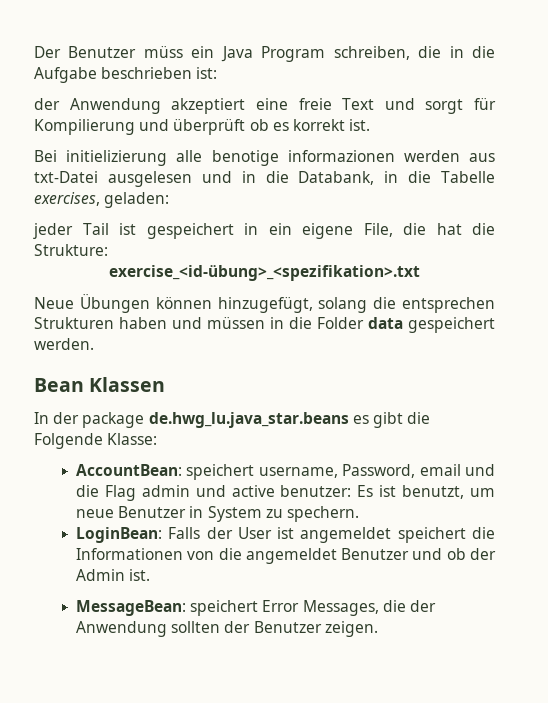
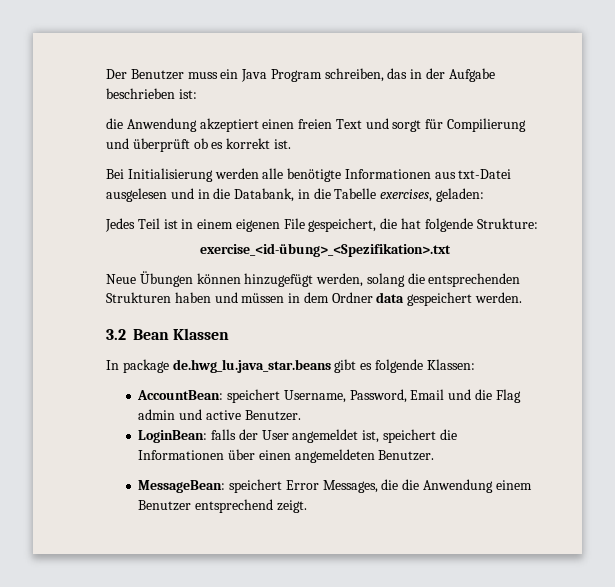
- Der Benutzer müss ein Java Program schreiben, die in die Aufgabe beschrieben ist:
+ Der Benutzer muss ein Java Program schreiben, das in der Aufgabe beschrieben ist:
- der Anwendung akzeptiert eine freie Text und sorgt für Kompilierung und überprüft ob es korrekt ist.
+ die Anwendung akzeptiert einen freien Text und sorgt für Compilierung und überprüft ob es korrekt ist.
- Bei initielizierung alle benotige informazionen werden aus txt-Datei ausgelesen und in die Databank, in die Tabelle exercises, geladen:
+ Bei Initialisierung werden alle benötigte Informationen aus txt-Datei ausgelesen und in die Databank, in die Tabelle exercises, geladen:
- jeder Tail ist gespeichert in ein eigene File, die hat die Strukture:
+ Jedes Teil ist in einem eigenen File gespeichert, die hat folgende Strukture:
- exercise_<id-übung>_<spezifikation>.txt
+ exercise_<id-übung>_<Spezifikation>.txt
- Neue Übungen können hinzugefügt, solang die entsprechen Strukturen haben und müssen in die Folder data gespeichert werden.
+ Neue Übungen können hinzugefügt werden, solang die entsprechenden Strukturen haben und müssen in dem Ordner data gespeichert werden.
- Bean Klassen
+ 3.2 Bean Klassen
- In der package de.hwg_lu.java_star.beans es gibt die Folgende Klasse:
+ In package de.hwg_lu.java_star.beans gibt es folgende Klassen:
- AccountBean: speichert username, Password, email und die Flag admin und active benutzer: Es ist benutzt, um neue Benutzer in System zu spechern.
+ AccountBean: speichert Username, Password, Email und die Flag admin und active Benutzer.
- LoginBean: Falls der User ist angemeldet speichert die Informationen von die angemeldet Benutzer und ob der Admin ist.
+ LoginBean: falls der User angemeldet ist, speichert die Informationen über einen angemeldeten Benutzer.
- MessageBean: speichert Error Messages, die der Anwendung sollten der Benutzer zeigen.
+ MessageBean: speichert Error Messages, die die Anwendung einem Benutzer entsprechend zeigt.

